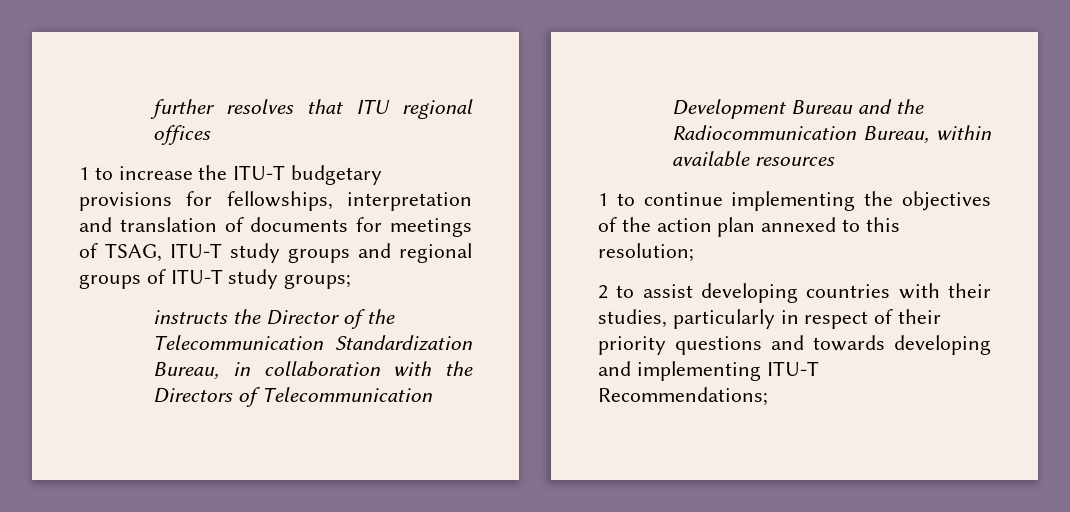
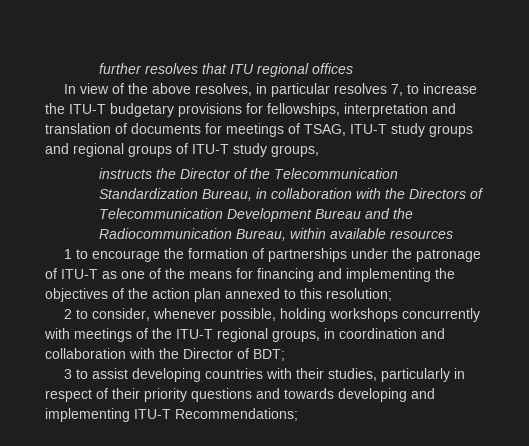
- 1 to increase the ITU-T budgetary provisions for fellowships, interpretation and translation of documents for meetings of TSAG, ITU-T study groups and regional groups of ITU-T study groups;
+ In view of the above resolves, in particular resolves 7, to increase the ITU-T budgetary provisions for fellowships, interpretation and translation of documents for meetings of TSAG, ITU-T study groups and regional groups of ITU-T study groups,
- 1 to continue implementing the objectives of the action plan annexed to this resolution;
+ 1 to encourage the formation of partnerships under the patronage of ITU-T as one of the means for financing and implementing the objectives of the action plan annexed to this resolution;
- 2 to assist developing countries with their studies, particularly in respect of their priority questions and towards developing and implementing ITU-T Recommendations;
+ 2 to consider, whenever possible, holding workshops concurrently with meetings of the ITU-T regional groups, in coordination and collaboration with the Director of BDT;
+ 3 to assist developing countries with their studies, particularly in respect of their priority questions and towards developing and implementing ITU-T Recommendations;

